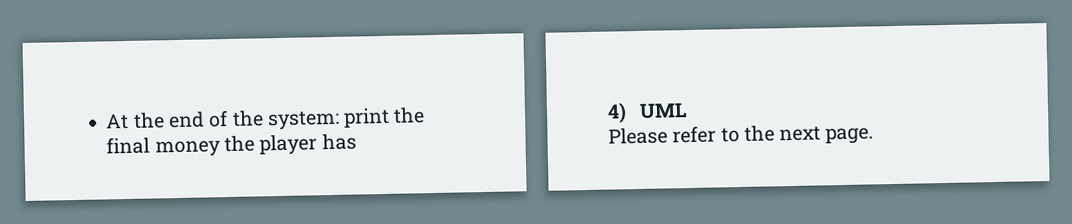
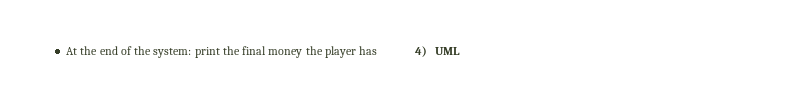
- Please refer to the next page.

